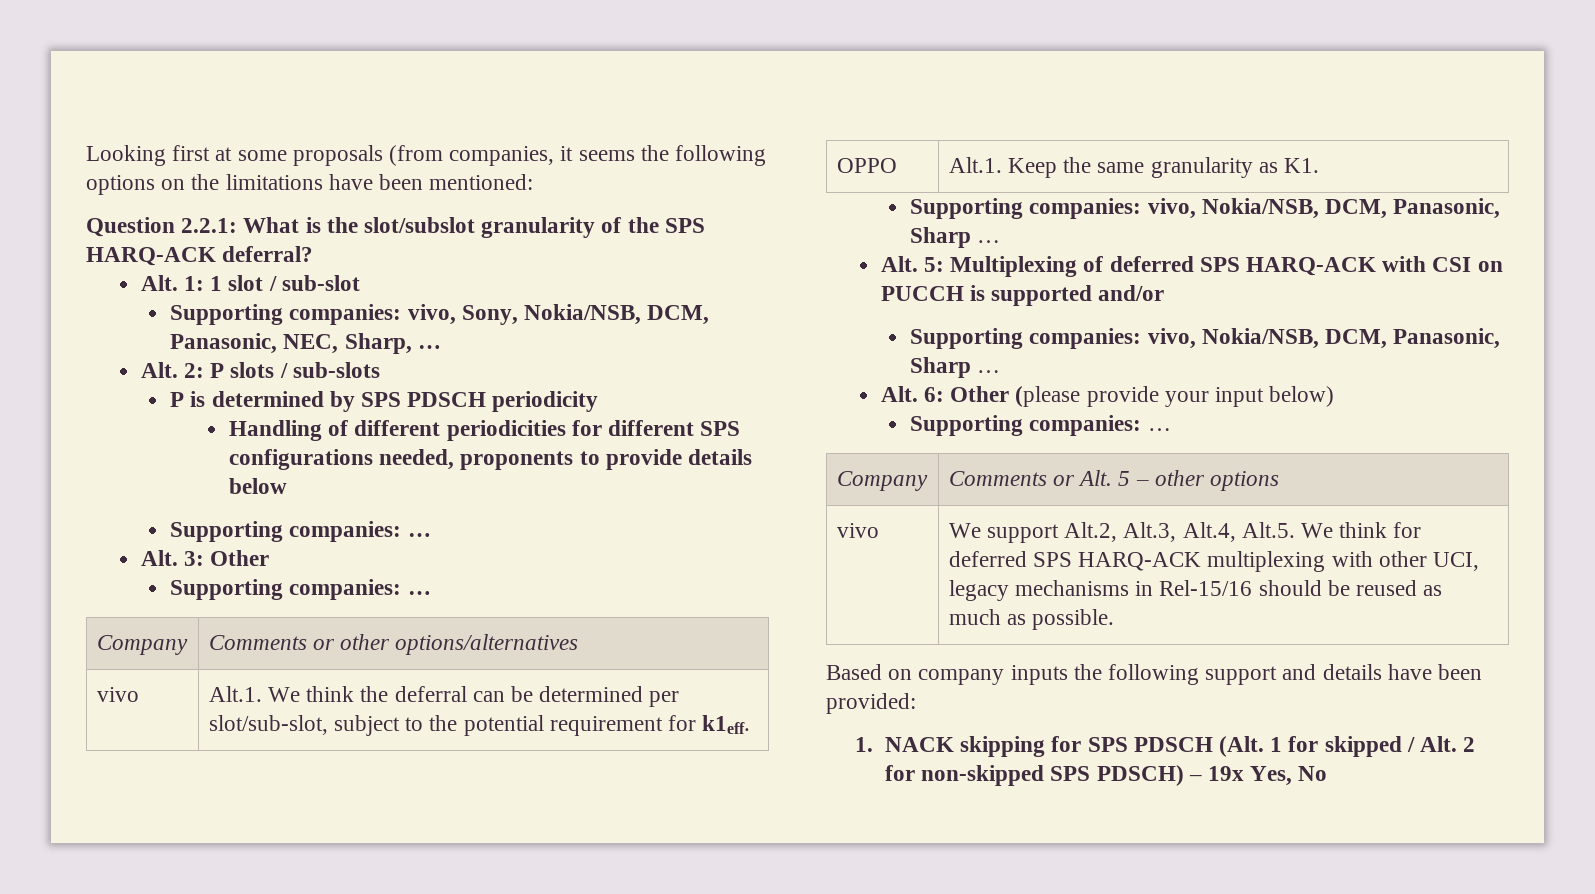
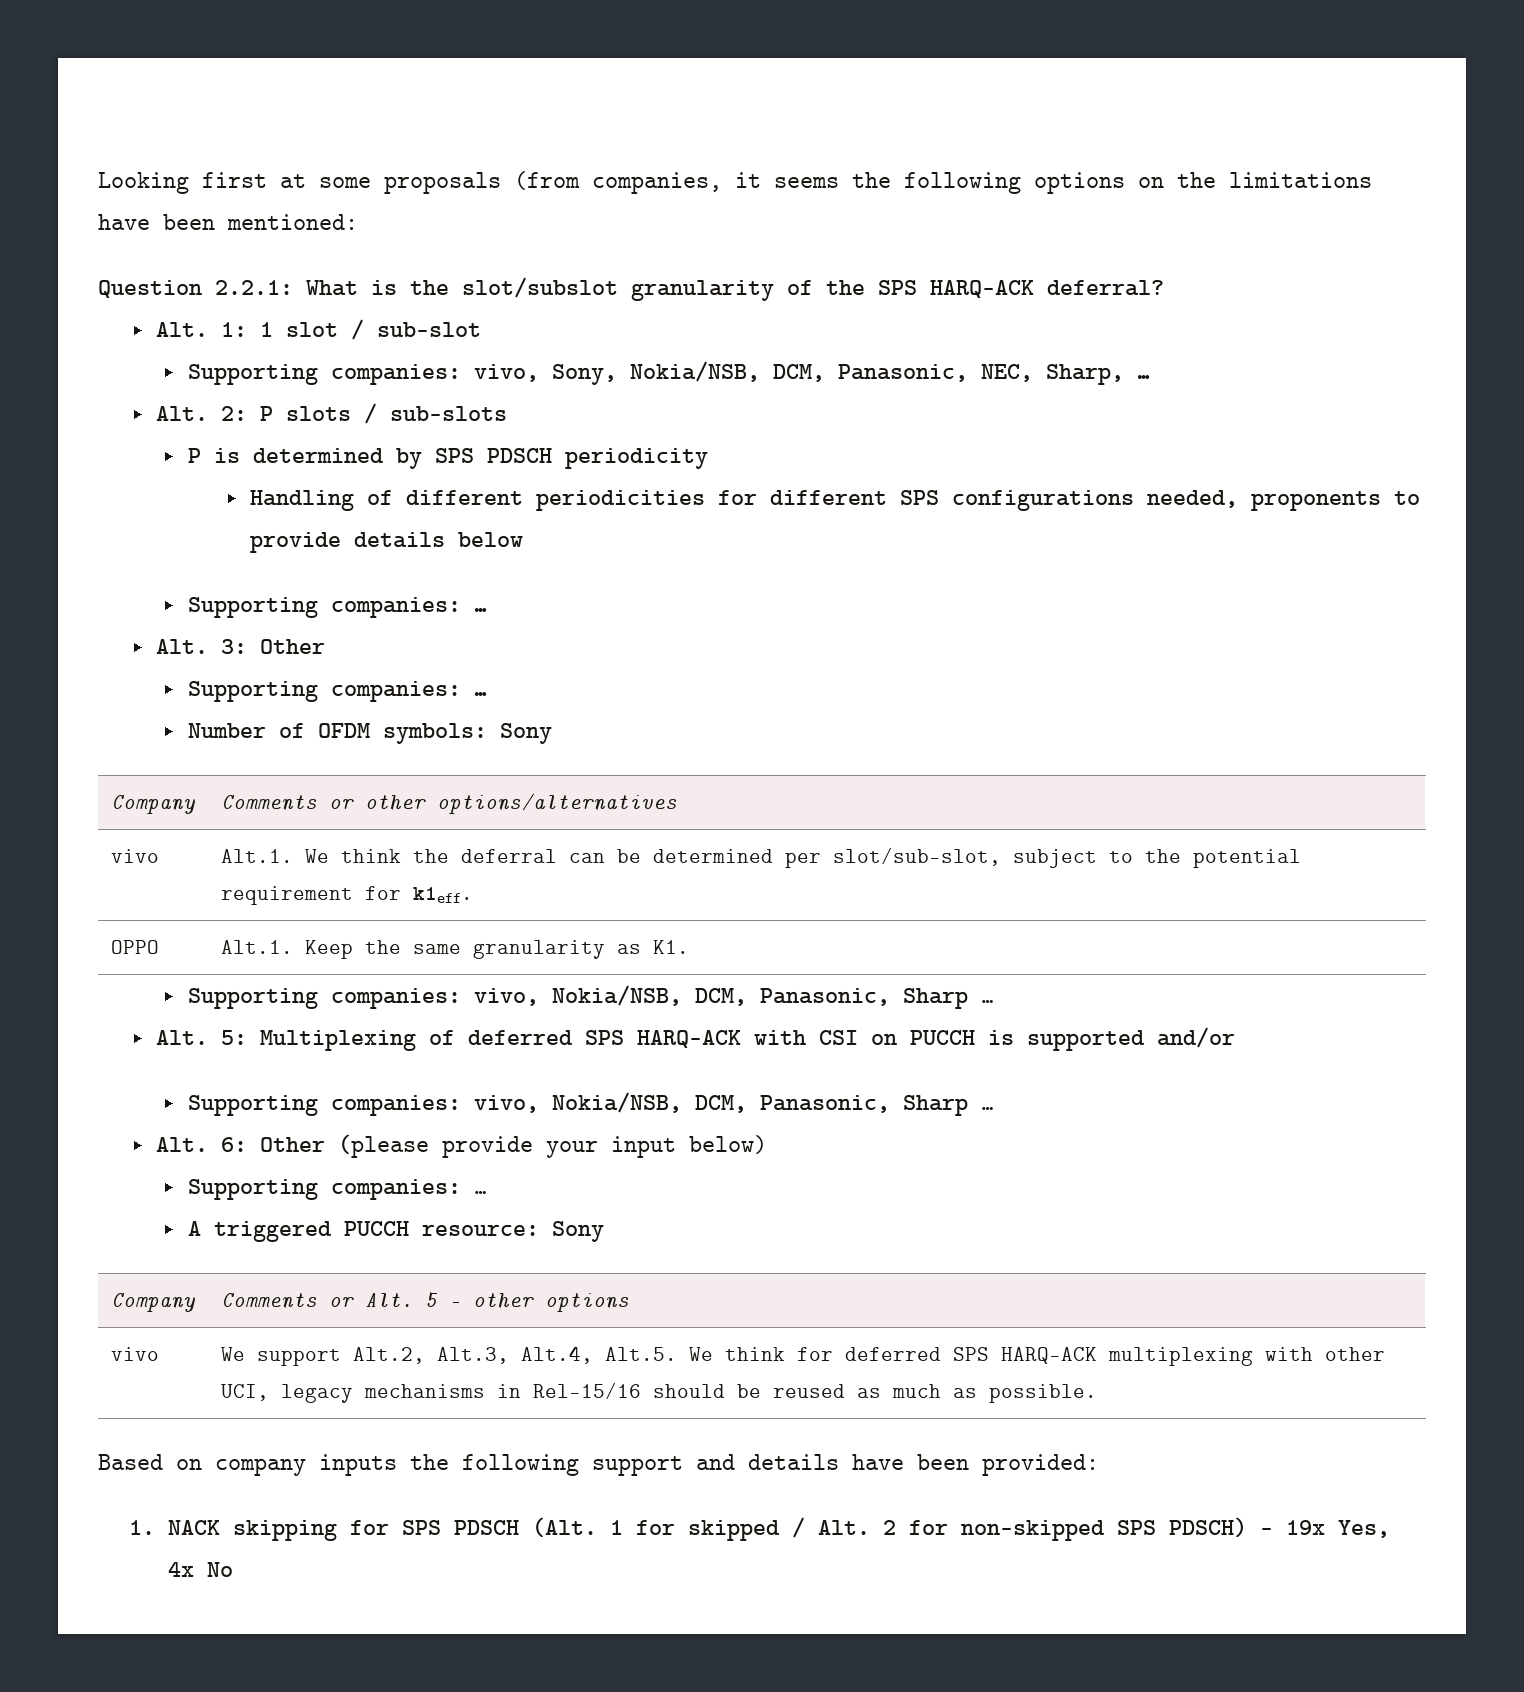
+ Number of OFDM symbols: Sony
+ A triggered PUCCH resource: Sony
- 1. NACK skipping for SPS PDSCH (Alt. 1 for skipped / Alt. 2 for non-skipped SPS PDSCH) – 19x Yes, No
+ 1. NACK skipping for SPS PDSCH (Alt. 1 for skipped / Alt. 2 for non-skipped SPS PDSCH) – 19x Yes, 4x No

